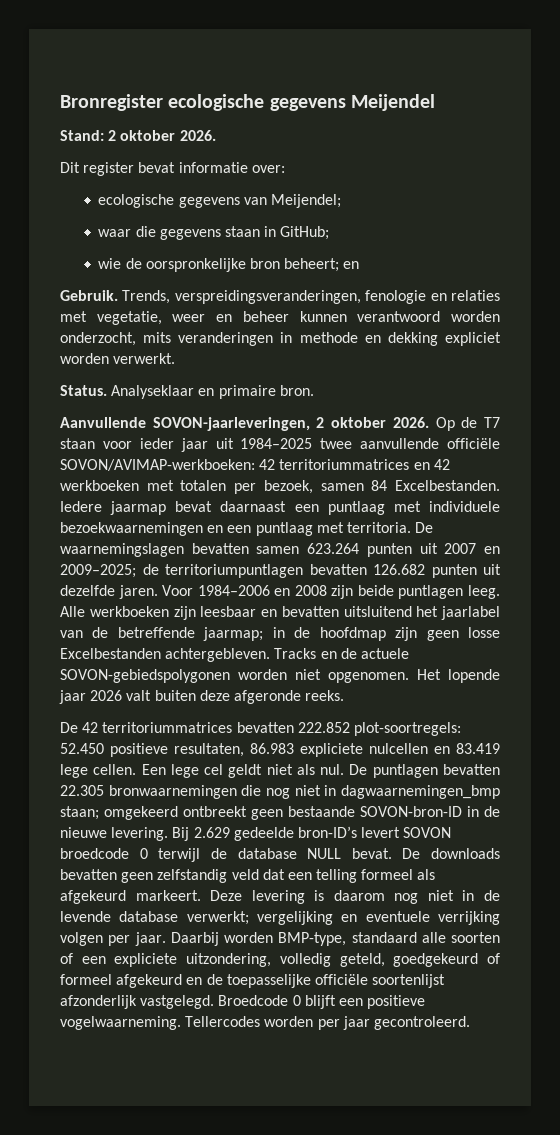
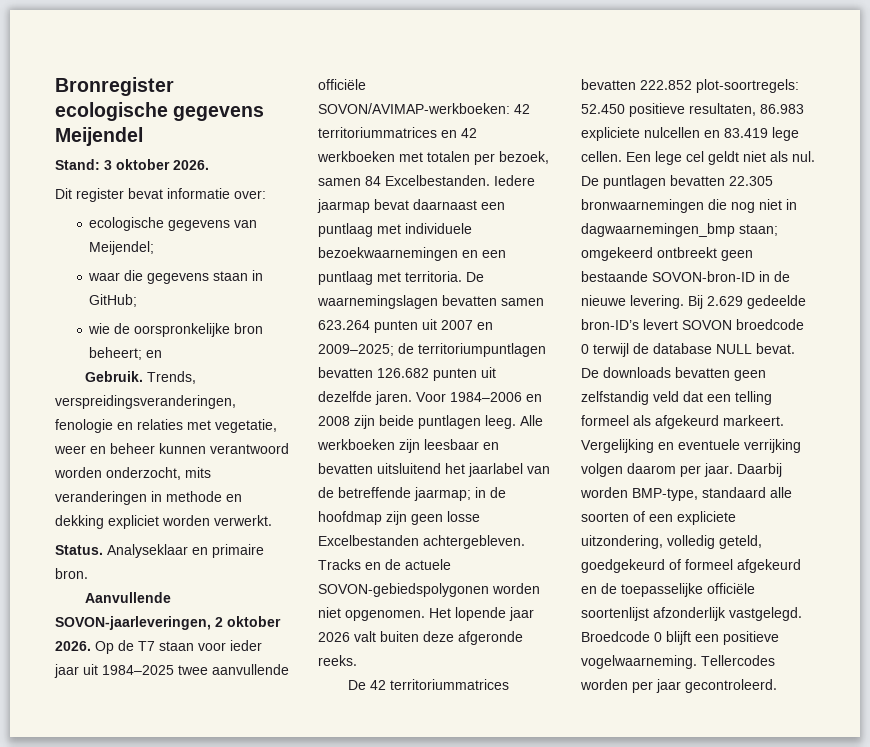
- Stand: 2 oktober 2026.
+ Stand: 3 oktober 2026.
- Deze levering is daarom nog niet in de levende database verwerkt; vergelijking en eventuele verrijking volgen per jaar.
+ Vergelijking en eventuele verrijking volgen daarom per jaar.

